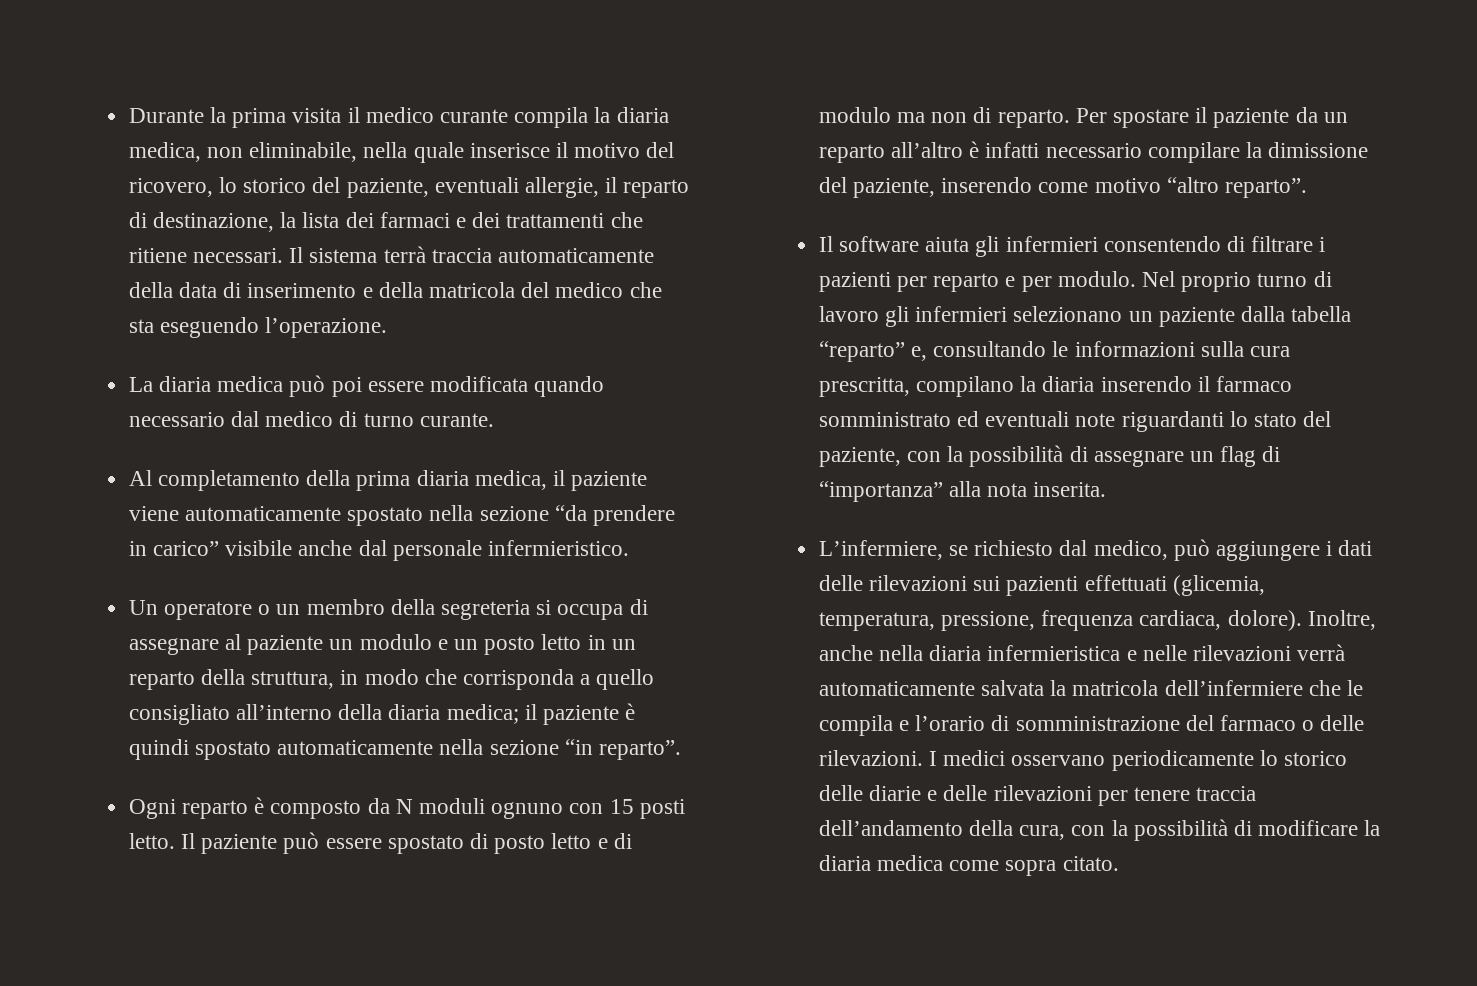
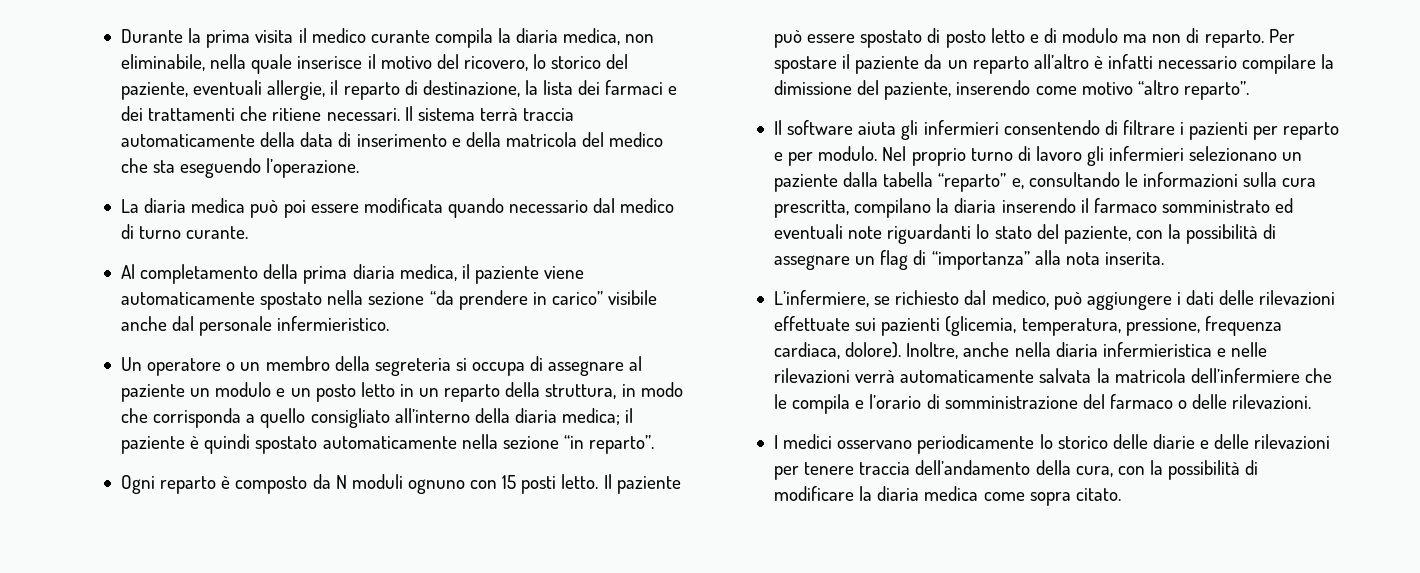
- L’infermiere, se richiesto dal medico, può aggiungere i dati delle rilevazioni sui pazienti effettuati (glicemia, temperatura, pressione, frequenza cardiaca, dolore).
+ L’infermiere, se richiesto dal medico, può aggiungere i dati delle rilevazioni effettuate sui pazienti (glicemia, temperatura, pressione, frequenza cardiaca, dolore).
- Inoltre, anche nella diaria infermieristica e nelle rilevazioni verrà automaticamente salvata la matricola dell’infermiere che le compila e l’orario di somministrazione del farmaco o delle rilevazioni. I medici osservano periodicamente lo storico delle diarie e delle rilevazioni per tenere traccia dell’andamento della cura, con la possibilità di modificare la diaria medica come sopra citato.
+ Inoltre, anche nella diaria infermieristica e nelle rilevazioni verrà automaticamente salvata la matricola dell’infermiere che le compila e l’orario di somministrazione del farmaco o delle rilevazioni.
+ I medici osservano periodicamente lo storico delle diarie e delle rilevazioni per tenere traccia dell’andamento della cura, con la possibilità di modificare la diaria medica come sopra citato.

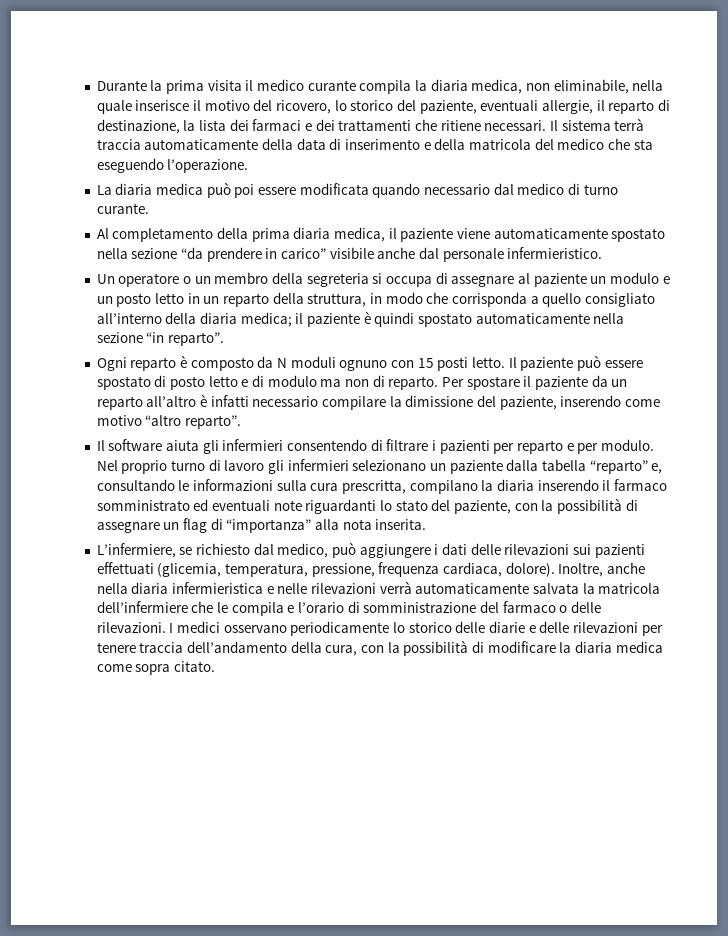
- L’infermiere, se richiesto dal medico, può aggiungere i dati delle rilevazioni effettuate sui pazienti (glicemia, temperatura, pressione, frequenza cardiaca, dolore).
+ L’infermiere, se richiesto dal medico, può aggiungere i dati delle rilevazioni sui pazienti effettuati (glicemia, temperatura, pressione, frequenza cardiaca, dolore).
- Inoltre, anche nella diaria infermieristica e nelle rilevazioni verrà automaticamente salvata la matricola dell’infermiere che le compila e l’orario di somministrazione del farmaco o delle rilevazioni.
- I medici osservano periodicamente lo storico delle diarie e delle rilevazioni per tenere traccia dell’andamento della cura, con la possibilità di modificare la diaria medica come sopra citato.
+ Inoltre, anche nella diaria infermieristica e nelle rilevazioni verrà automaticamente salvata la matricola dell’infermiere che le compila e l’orario di somministrazione del farmaco o delle rilevazioni. I medici osservano periodicamente lo storico delle diarie e delle rilevazioni per tenere traccia dell’andamento della cura, con la possibilità di modificare la diaria medica come sopra citato.

